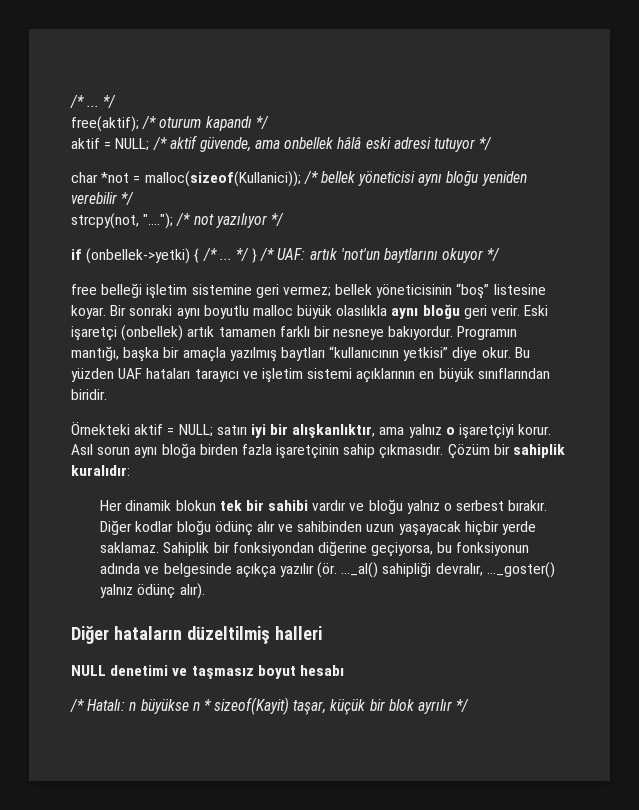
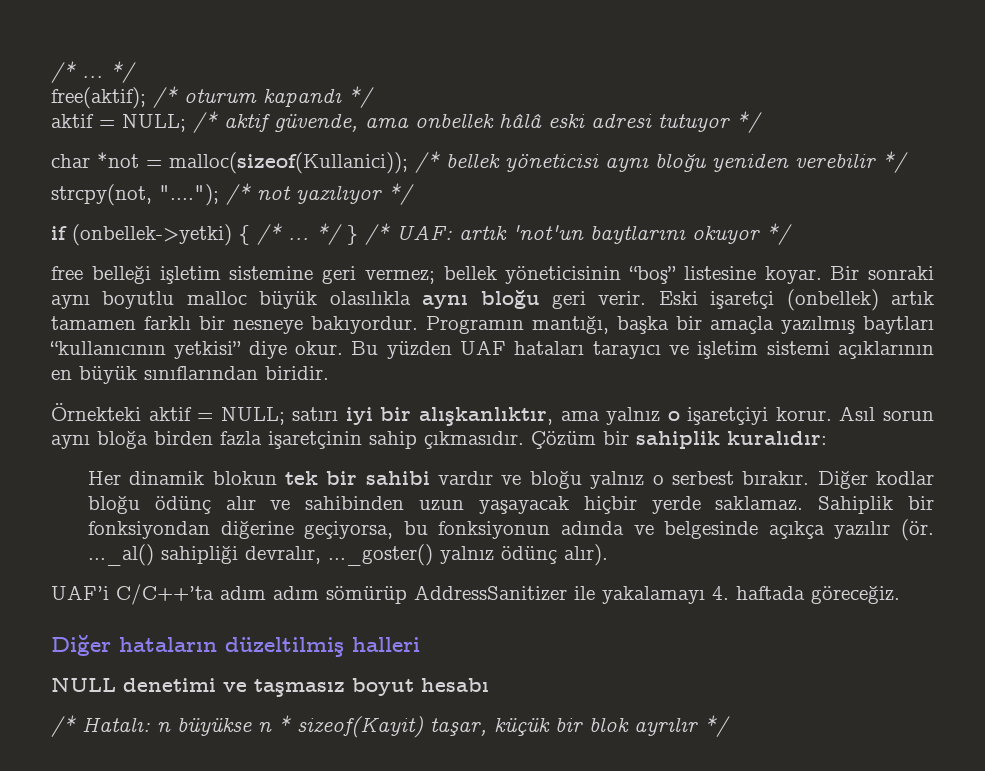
+ UAF’i C/C++’ta adım adım sömürüp AddressSanitizer ile yakalamayı 4. haftada göreceğiz.

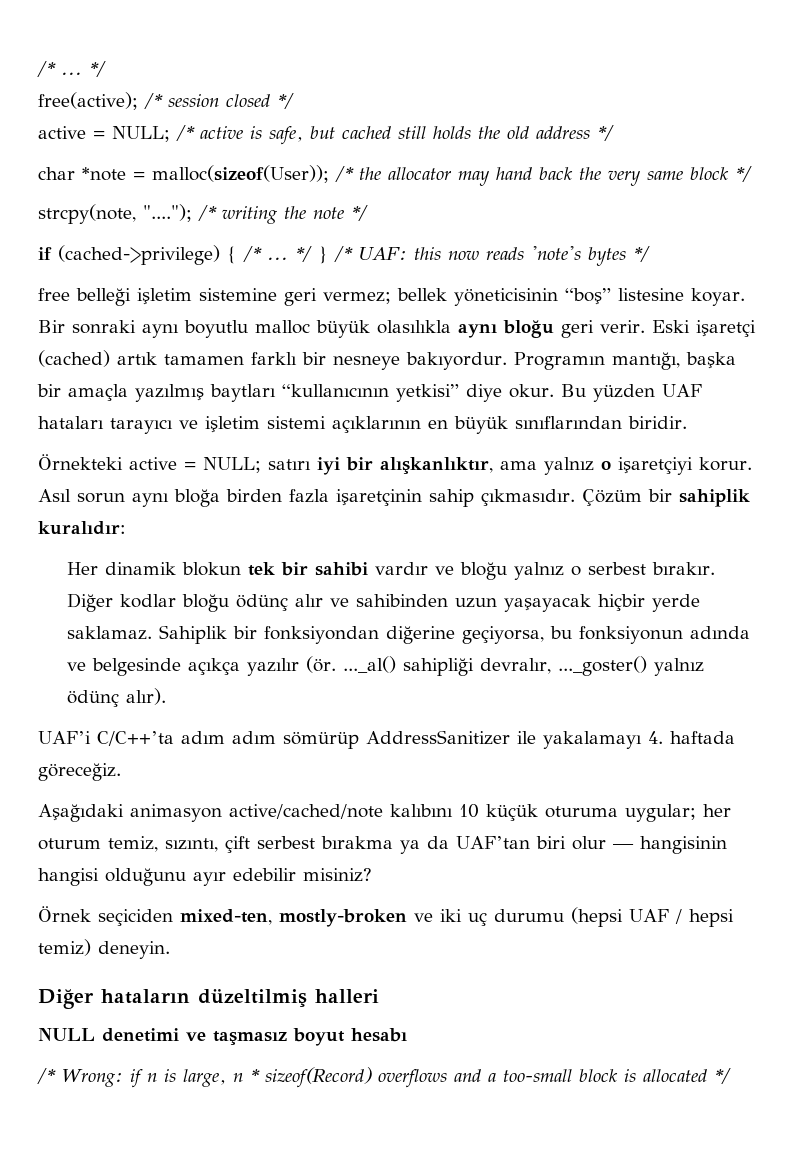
- free(aktif); /* oturum kapandı */
- aktif = NULL; /* aktif güvende, ama onbellek hâlâ eski adresi tutuyor */
- char *not = malloc(sizeof(Kullanici)); /* bellek yöneticisi aynı bloğu yeniden verebilir */
- strcpy(not, "...."); /* not yazılıyor */
+ free(active); /* session closed */
+ active = NULL; /* active is safe, but cached still holds the old address */
+ char *note = malloc(sizeof(User)); /* the allocator may hand back the very same block */
+ strcpy(note, "...."); /* writing the note */
- if (onbellek->yetki) { /* ...
+ if (cached->privilege) { /* ...
- */ } /* UAF: artık 'not'un baytlarını okuyor */
+ */ } /* UAF: this now reads 'note's bytes */
- Eski işaretçi (onbellek) artık tamamen farklı bir nesneye bakıyordur.
+ Eski işaretçi (cached) artık tamamen farklı bir nesneye bakıyordur.
- Örnekteki aktif = NULL; satırı iyi bir alışkanlıktır, ama yalnız o işaretçiyi korur.
+ Örnekteki active = NULL; satırı iyi bir alışkanlıktır, ama yalnız o işaretçiyi korur.
+ Aşağıdaki animasyon active/cached/note kalıbını 10 küçük oturuma uygular; her oturum temiz, sızıntı, çift serbest bırakma ya da UAF’tan biri olur — hangisinin hangisi olduğunu ayır edebilir misiniz?
+ Örnek seçiciden mixed-ten, mostly-broken ve iki uç durumu (hepsi UAF / hepsi temiz) deneyin.
- /* Hatalı: n büyükse n * sizeof(Kayit) taşar, küçük bir blok ayrılır */
+ /* Wrong: if n is large, n * sizeof(Record) overflows and a too-small block is allocated */

